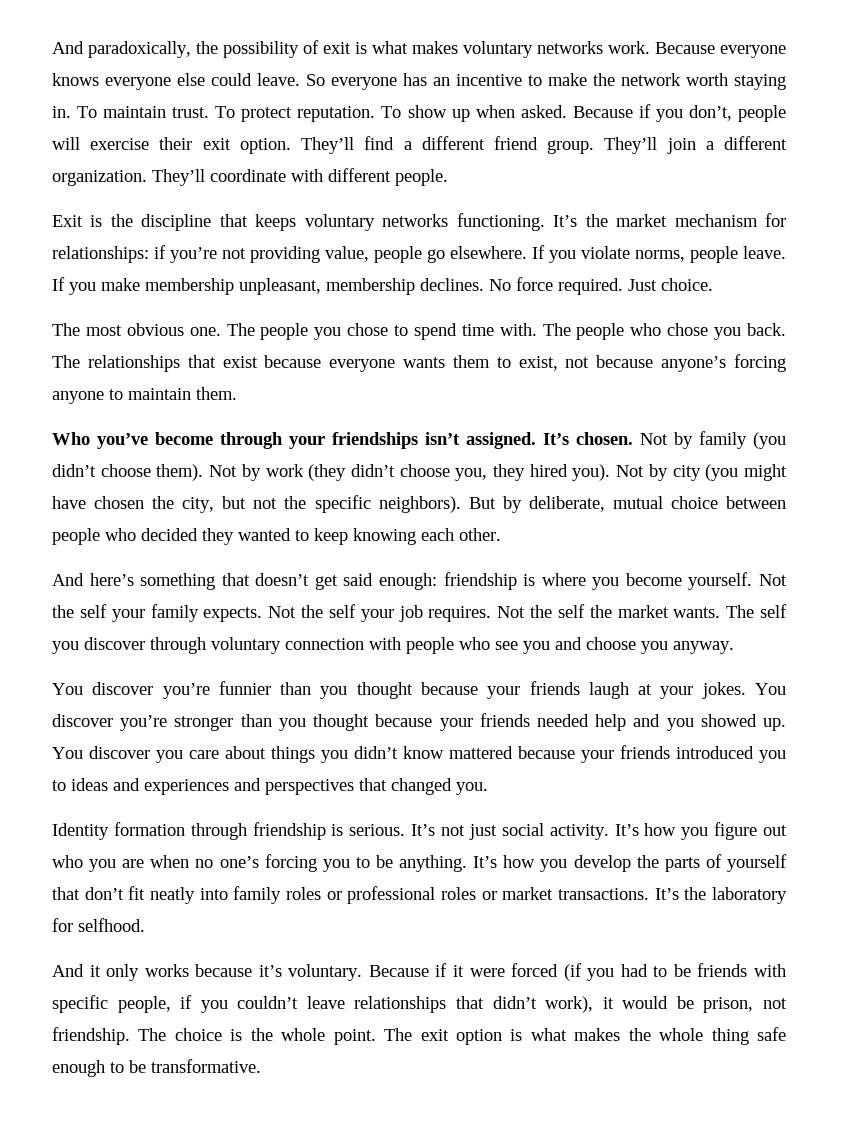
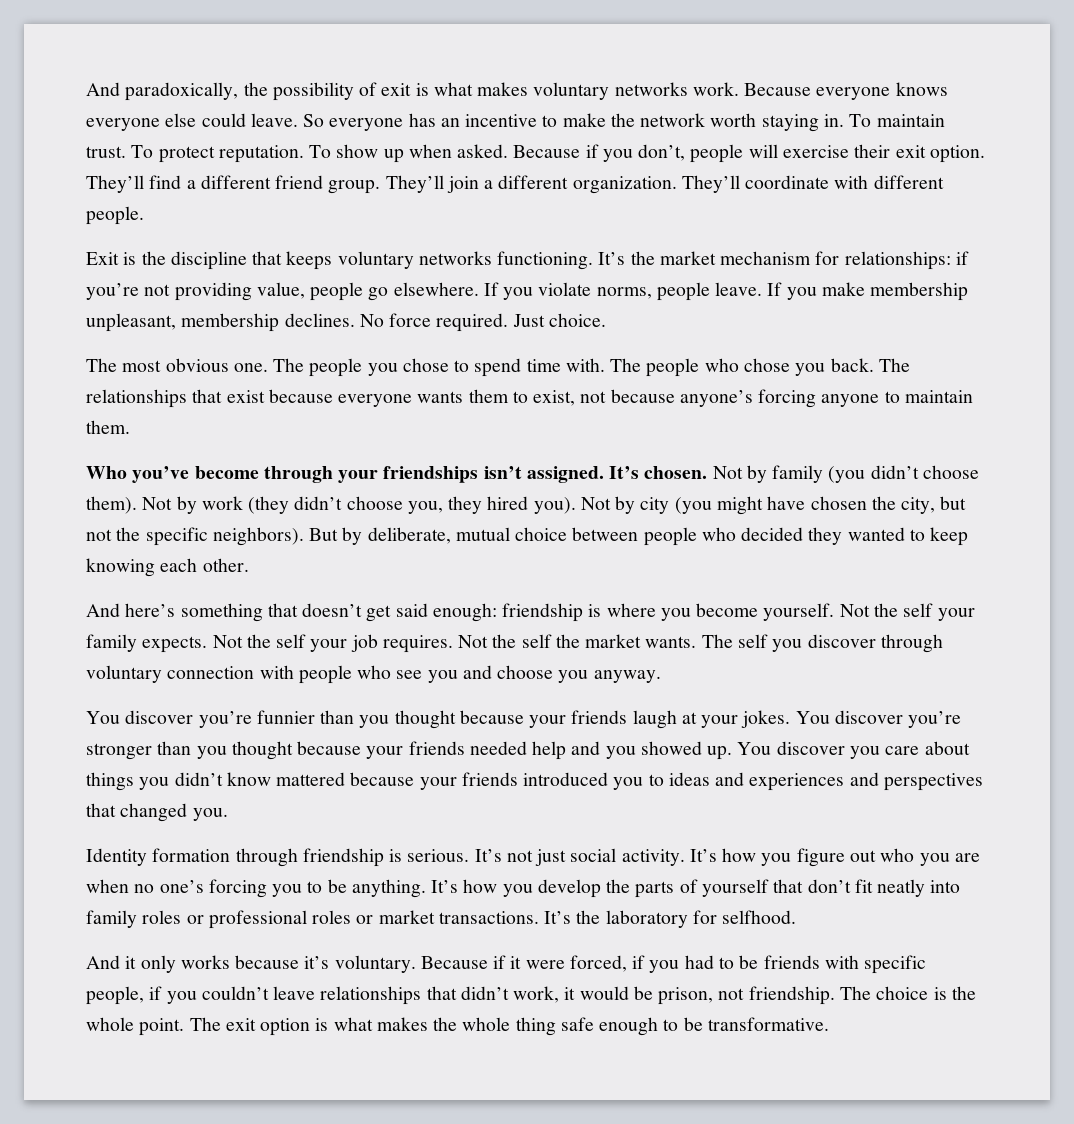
- Because if it were forced (if you had to be friends with specific people, if you couldn’t leave relationships that didn’t work), it would be prison, not friendship.
+ Because if it were forced, if you had to be friends with specific people, if you couldn’t leave relationships that didn’t work, it would be prison, not friendship.

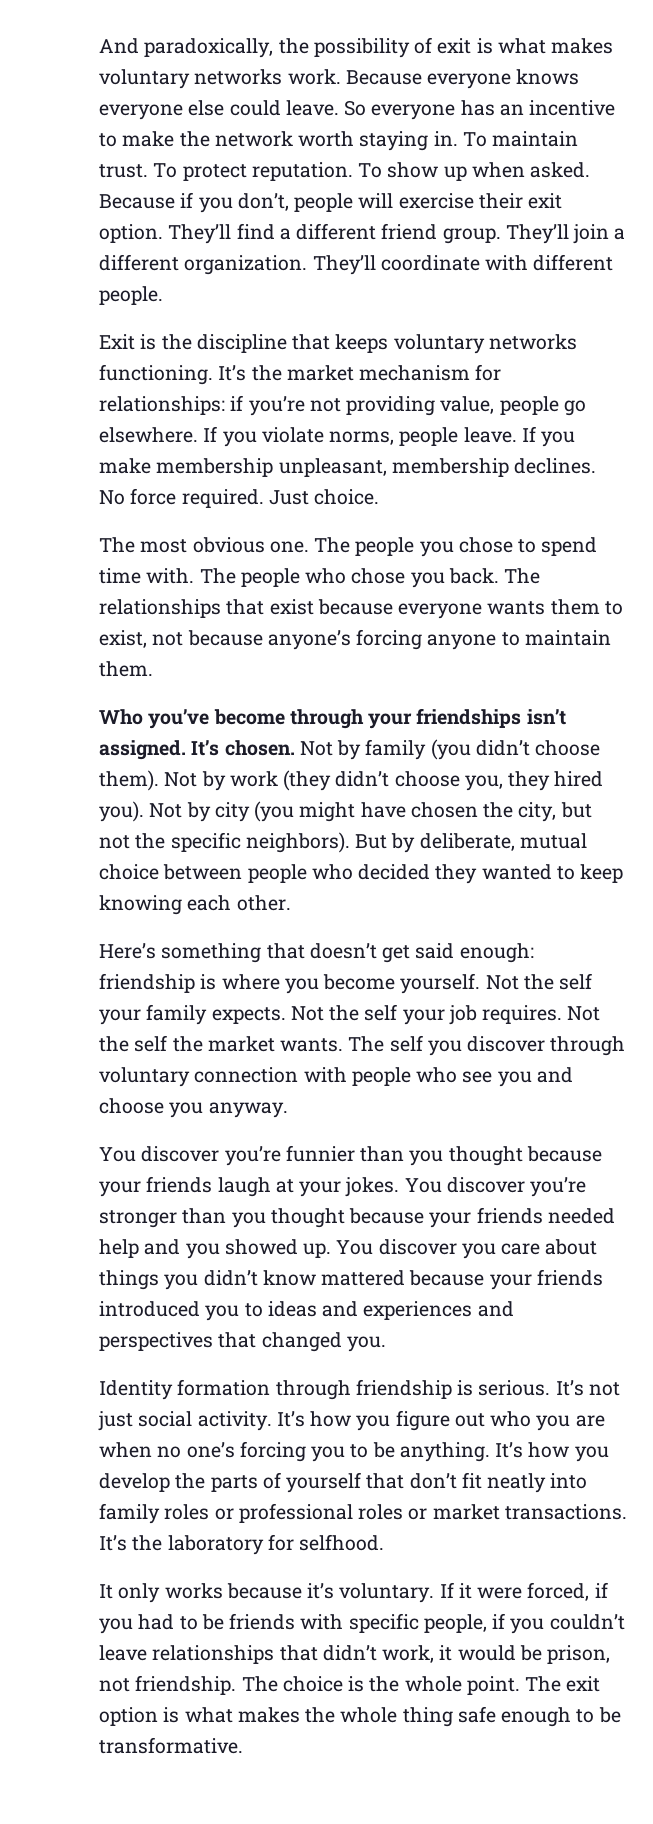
- And here’s something that doesn’t get said enough: friendship is where you become yourself.
+ Here’s something that doesn’t get said enough: friendship is where you become yourself.
- And it only works because it’s voluntary.
+ It only works because it’s voluntary.
- Because if it were forced, if you had to be friends with specific people, if you couldn’t leave relationships that didn’t work, it would be prison, not friendship.
+ If it were forced, if you had to be friends with specific people, if you couldn’t leave relationships that didn’t work, it would be prison, not friendship.

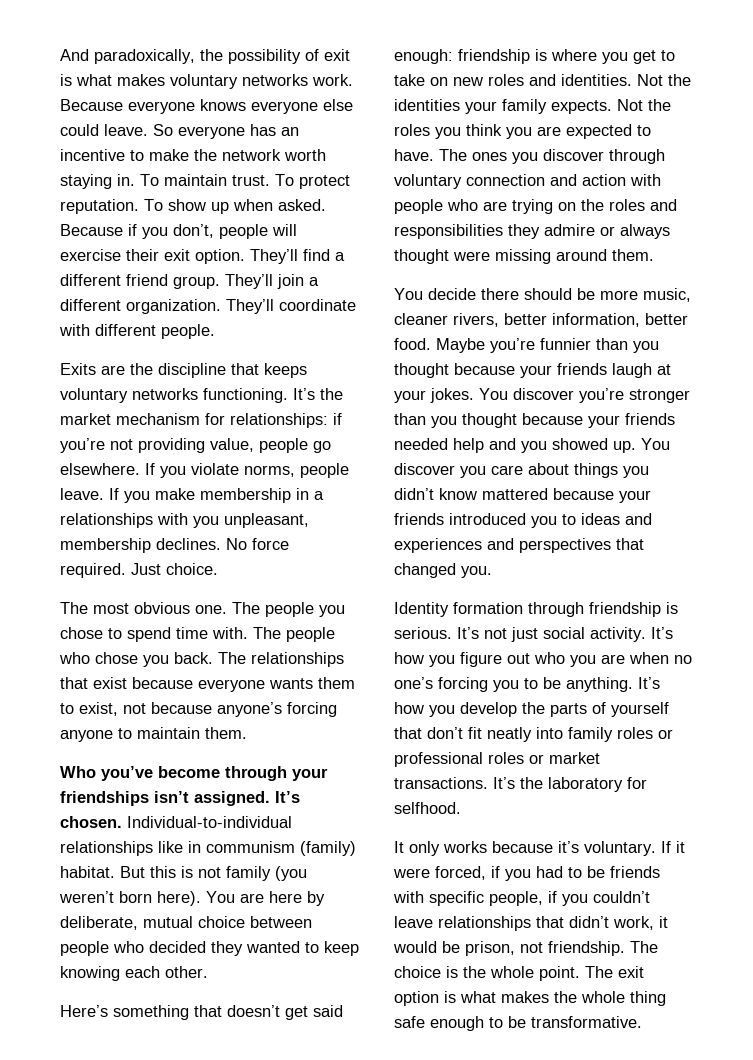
- Exit is the discipline that keeps voluntary networks functioning.
+ Exits are the discipline that keeps voluntary networks functioning.
- If you make membership unpleasant, membership declines.
+ If you make membership in a relationships with you unpleasant, membership declines.
- Not by family (you didn’t choose them). Not by work (they didn’t choose you, they hired you). Not by city (you might have chosen the city, but not the specific neighbors). But by deliberate, mutual choice between people who decided they wanted to keep knowing each other.
+ Individual-to-individual relationships like in communism (family) habitat. But this is not family (you weren’t born here). You are here by deliberate, mutual choice between people who decided they wanted to keep knowing each other.
- Here’s something that doesn’t get said enough: friendship is where you become yourself. Not the self your family expects.
+ Here’s something that doesn’t get said enough: friendship is where you get to take on new roles and identities. Not the identities your family expects.
- Not the self your job requires. Not the self the market wants. The self you discover through voluntary connection with people who see you and choose you anyway.
- You discover you’re funnier than you thought because your friends laugh at your jokes.
+ Not the roles you think you are expected to have. The ones you discover through voluntary connection and action with people who are trying on the roles and responsibilities they admire or always thought were missing around them.
+ You decide there should be more music, cleaner rivers, better information, better food. Maybe you’re funnier than you thought because your friends laugh at your jokes.

